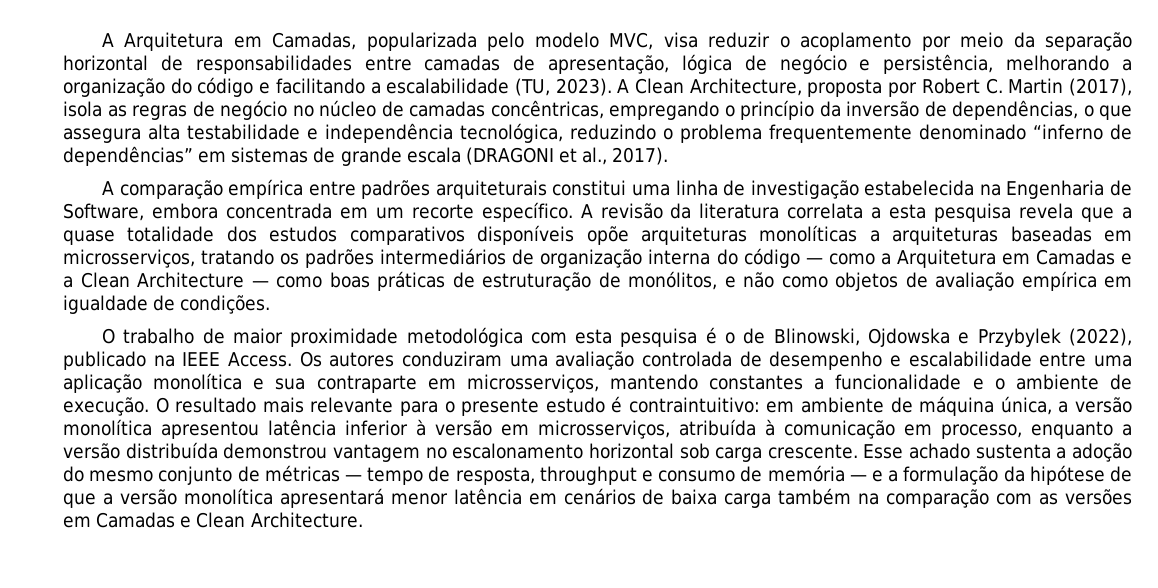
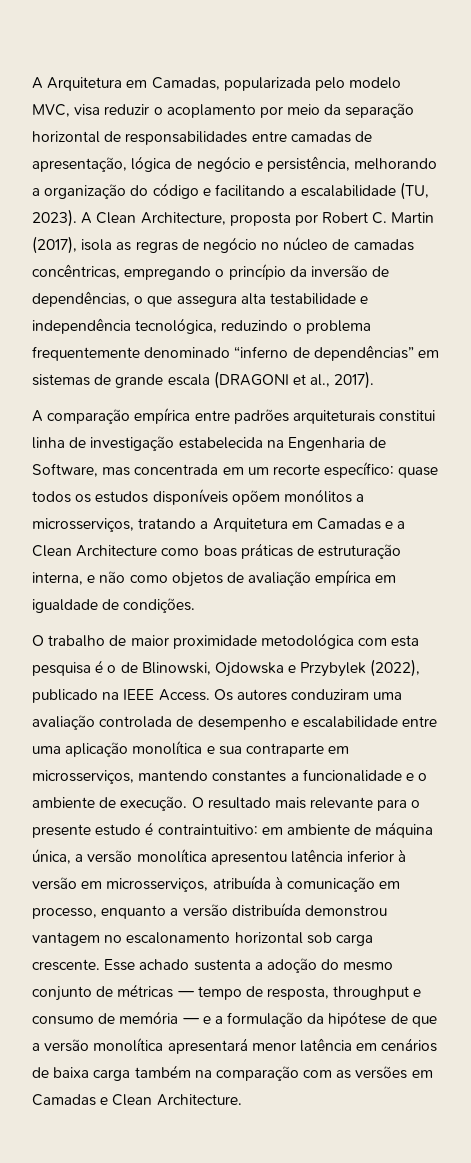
- A comparação empírica entre padrões arquiteturais constitui uma linha de investigação estabelecida na Engenharia de Software, embora concentrada em um recorte específico. A revisão da literatura correlata a esta pesquisa revela que a quase totalidade dos estudos comparativos disponíveis opõe arquiteturas monolíticas a arquiteturas baseadas em microsserviços, tratando os padrões intermediários de organização interna do código — como a Arquitetura em Camadas e a Clean Architecture — como boas práticas de estruturação de monólitos, e não como objetos de avaliação empírica em igualdade de condições.
+ A comparação empírica entre padrões arquiteturais constitui linha de investigação estabelecida na Engenharia de Software, mas concentrada em um recorte específico: quase todos os estudos disponíveis opõem monólitos a microsserviços, tratando a Arquitetura em Camadas e a Clean Architecture como boas práticas de estruturação interna, e não como objetos de avaliação empírica em igualdade de condições.

